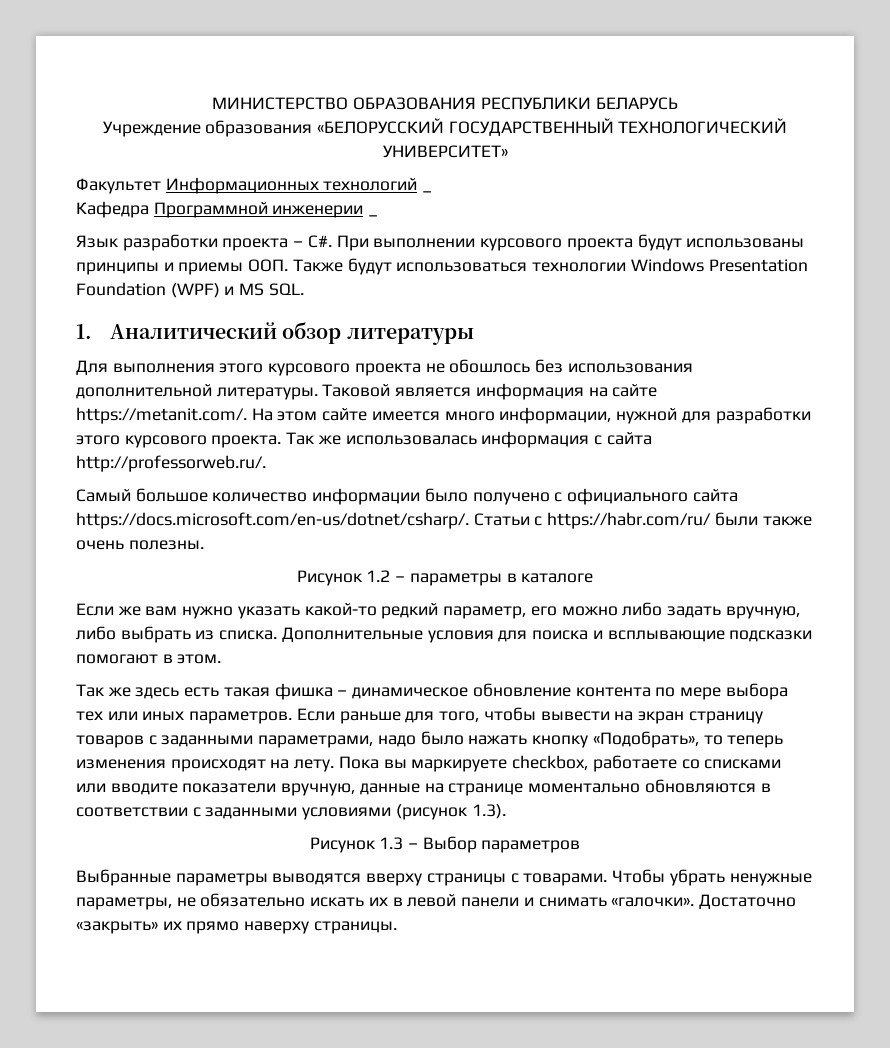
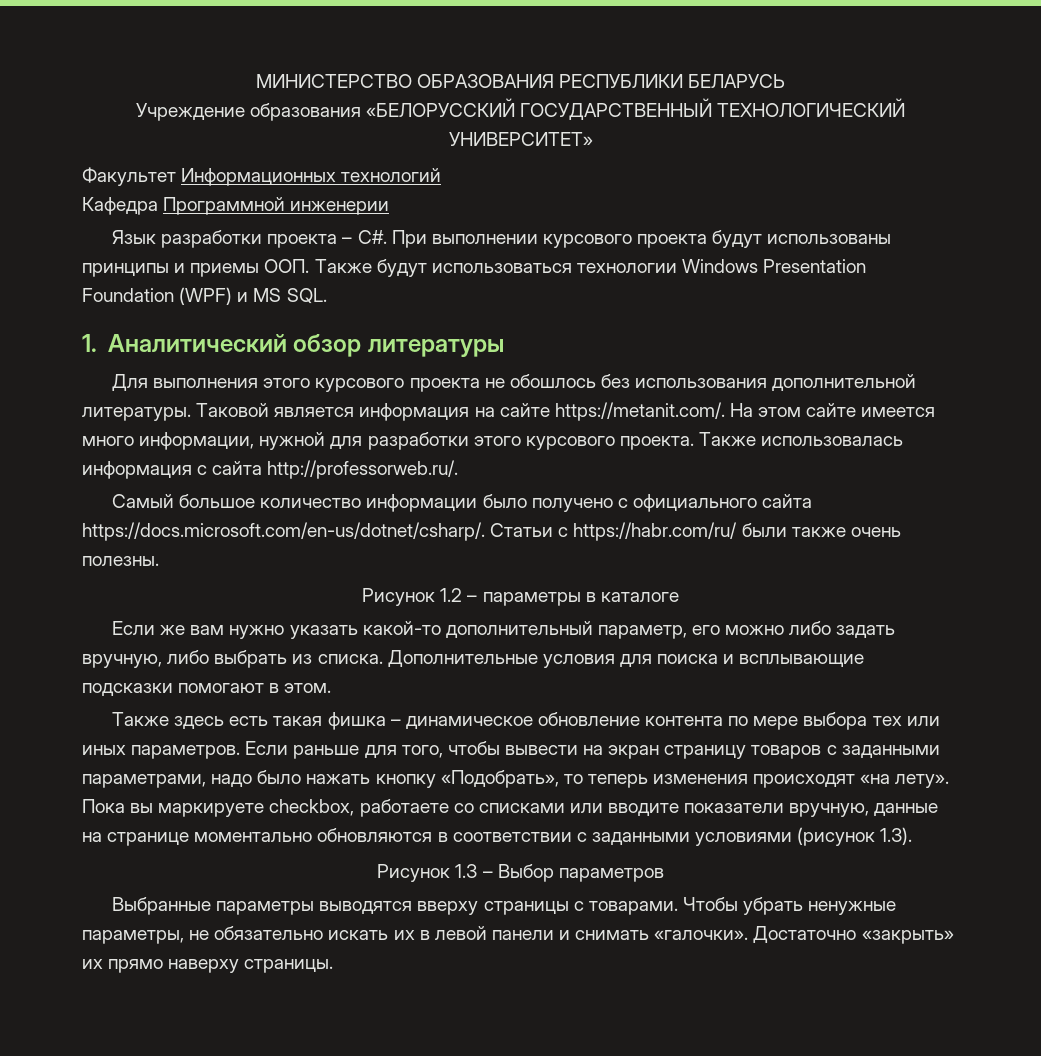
- Факультет Информационных технологий _
+ Факультет Информационных технологий
- Кафедра Программной инженерии _
+ Кафедра Программной инженерии
- Так же использовалась информация с сайта http://professorweb.ru/.
+ Также использовалась информация с сайта http://professorweb.ru/.
- Если же вам нужно указать какой-то редкий параметр, его можно либо задать вручную, либо выбрать из списка.
+ Если же вам нужно указать какой-то дополнительный параметр, его можно либо задать вручную, либо выбрать из списка.
- Так же здесь есть такая фишка – динамическое обновление контента по мере выбора тех или иных параметров.
+ Также здесь есть такая фишка – динамическое обновление контента по мере выбора тех или иных параметров.
- Если раньше для того, чтобы вывести на экран страницу товаров с заданными параметрами, надо было нажать кнопку «Подобрать», то теперь изменения происходят на лету.
+ Если раньше для того, чтобы вывести на экран страницу товаров с заданными параметрами, надо было нажать кнопку «Подобрать», то теперь изменения происходят «на лету».

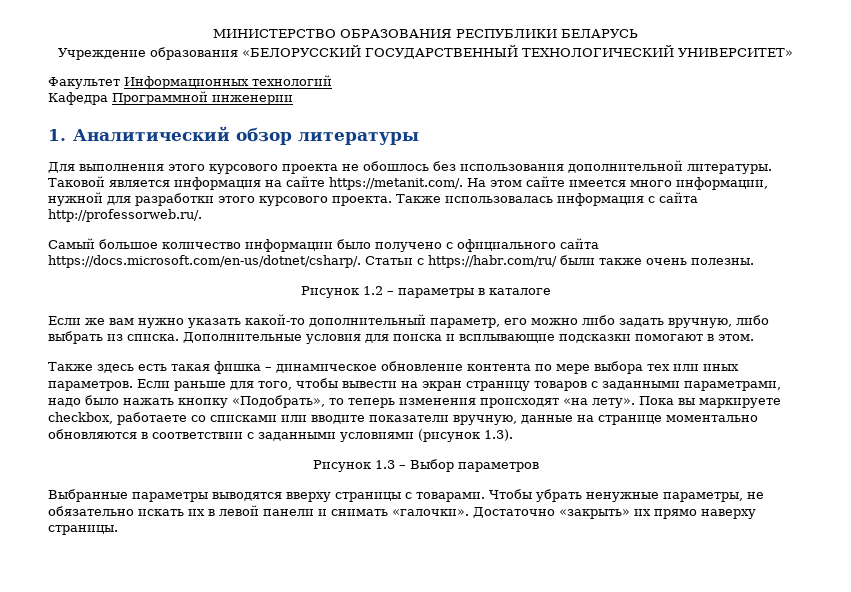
- Язык разработки проекта – C#. При выполнении курсового проекта будут использованы принципы и приемы ООП. Также будут использоваться технологии Windows Presentation Foundation (WPF) и MS SQL.

